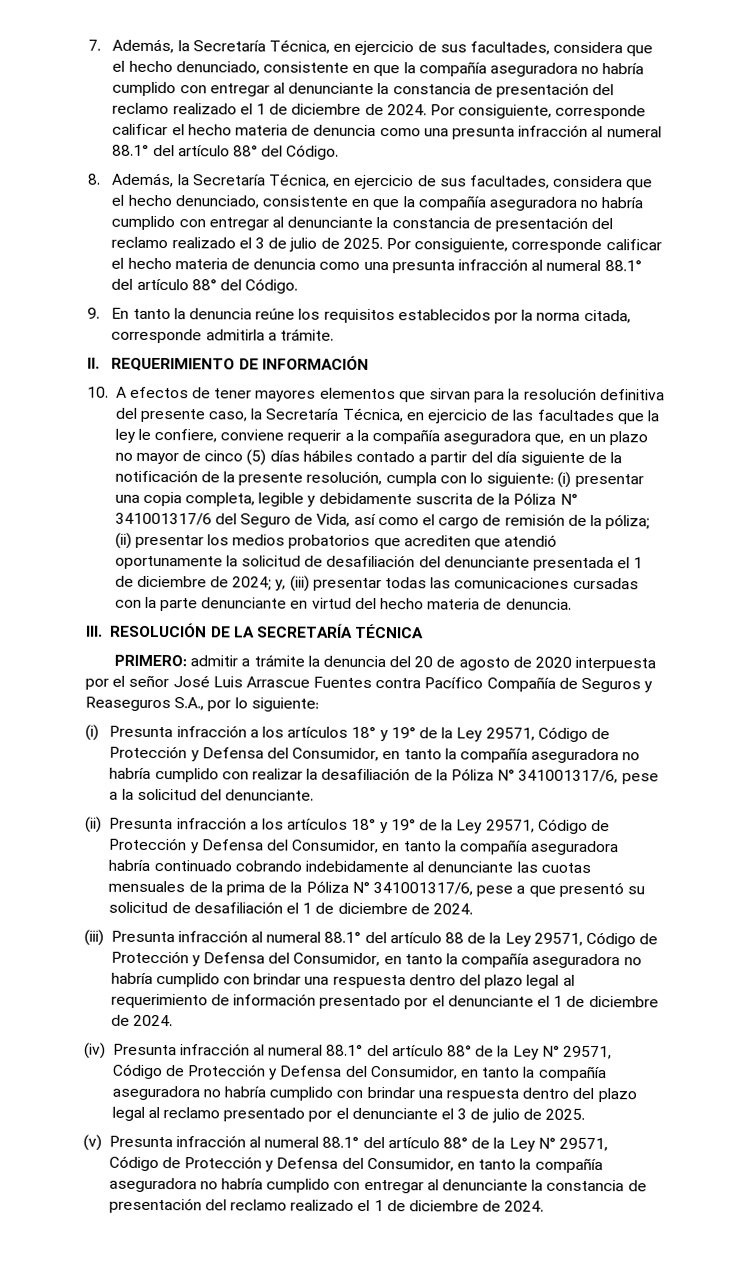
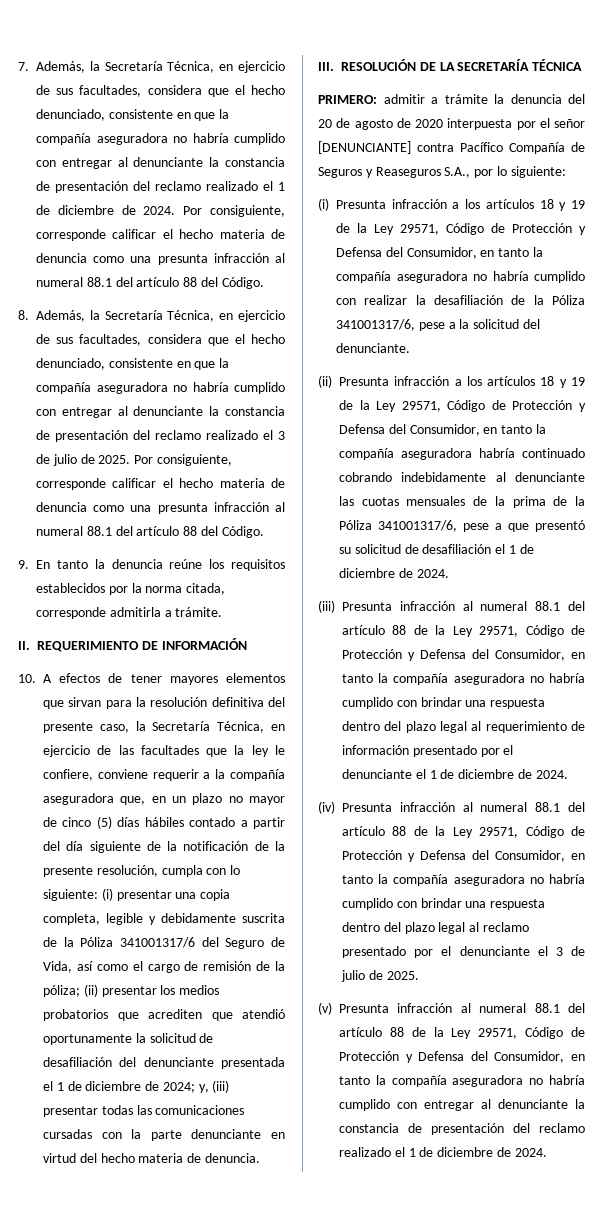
- 7. Además, la Secretaría Técnica, en ejercicio de sus facultades, considera que el hecho denunciado, consistente en que la compañía aseguradora no habría cumplido con entregar al denunciante la constancia de presentación del reclamo realizado el 1 de diciembre de 2024. Por consiguiente, corresponde calificar el hecho materia de denuncia como una presunta infracción al numeral 88.1° del artículo 88° del Código.
+ 7. Además, la Secretaría Técnica, en ejercicio de sus facultades, considera que el hecho denunciado, consistente en que la compañía aseguradora no habría cumplido con entregar al denunciante la constancia de presentación del reclamo realizado el 1 de diciembre de 2024. Por consiguiente, corresponde calificar el hecho materia de denuncia como una presunta infracción al numeral 88.1 del artículo 88 del Código.
- 8. Además, la Secretaría Técnica, en ejercicio de sus facultades, considera que el hecho denunciado, consistente en que la compañía aseguradora no habría cumplido con entregar al denunciante la constancia de presentación del reclamo realizado el 3 de julio de 2025. Por consiguiente, corresponde calificar el hecho materia de denuncia como una presunta infracción al numeral 88.1° del artículo 88° del Código.
+ 8. Además, la Secretaría Técnica, en ejercicio de sus facultades, considera que el hecho denunciado, consistente en que la compañía aseguradora no habría cumplido con entregar al denunciante la constancia de presentación del reclamo realizado el 3 de julio de 2025. Por consiguiente, corresponde calificar el hecho materia de denuncia como una presunta infracción al numeral 88.1 del artículo 88 del Código.
- (i) presentar una copia completa, legible y debidamente suscrita de la Póliza N° 341001317/6 del Seguro de Vida, así como el cargo de remisión de la póliza;
+ (i) presentar una copia completa, legible y debidamente suscrita de la Póliza 341001317/6 del Seguro de Vida, así como el cargo de remisión de la póliza;
- PRIMERO: admitir a trámite la denuncia del 20 de agosto de 2020 interpuesta por el señor José Luis Arrascue Fuentes contra Pacífico Compañía de Seguros y Reaseguros S.A., por lo siguiente:
+ PRIMERO: admitir a trámite la denuncia del 20 de agosto de 2020 interpuesta por el señor [DENUNCIANTE] contra Pacífico Compañía de Seguros y Reaseguros S.A., por lo siguiente:
- (i) Presunta infracción a los artículos 18° y 19° de la Ley 29571, Código de Protección y Defensa del Consumidor, en tanto la compañía aseguradora no habría cumplido con realizar la desafiliación de la Póliza N° 341001317/6, pese a la solicitud del denunciante.
+ (i) Presunta infracción a los artículos 18 y 19 de la Ley 29571, Código de Protección y Defensa del Consumidor, en tanto la compañía aseguradora no habría cumplido con realizar la desafiliación de la Póliza 341001317/6, pese a la solicitud del denunciante.
- (ii) Presunta infracción a los artículos 18° y 19° de la Ley 29571, Código de Protección y Defensa del Consumidor, en tanto la compañía aseguradora habría continuado cobrando indebidamente al denunciante las cuotas mensuales de la prima de la Póliza N° 341001317/6, pese a que presentó su solicitud de desafiliación el 1 de diciembre de 2024.
+ (ii) Presunta infracción a los artículos 18 y 19 de la Ley 29571, Código de Protección y Defensa del Consumidor, en tanto la compañía aseguradora habría continuado cobrando indebidamente al denunciante las cuotas mensuales de la prima de la Póliza 341001317/6, pese a que presentó su solicitud de desafiliación el 1 de diciembre de 2024.
- (iii) Presunta infracción al numeral 88.1° del artículo 88 de la Ley 29571, Código de Protección y Defensa del Consumidor, en tanto la compañía aseguradora no habría cumplido con brindar una respuesta dentro del plazo legal al requerimiento de información presentado por el denunciante el 1 de diciembre de 2024.
+ (iii) Presunta infracción al numeral 88.1 del artículo 88 de la Ley 29571, Código de Protección y Defensa del Consumidor, en tanto la compañía aseguradora no habría cumplido con brindar una respuesta dentro del plazo legal al requerimiento de información presentado por el denunciante el 1 de diciembre de 2024.
- (iv) Presunta infracción al numeral 88.1° del artículo 88° de la Ley N° 29571, Código de Protección y Defensa del Consumidor, en tanto la compañía aseguradora no habría cumplido con brindar una respuesta dentro del plazo legal al reclamo presentado por el denunciante el 3 de julio de 2025.
+ (iv) Presunta infracción al numeral 88.1 del artículo 88 de la Ley 29571, Código de Protección y Defensa del Consumidor, en tanto la compañía aseguradora no habría cumplido con brindar una respuesta dentro del plazo legal al reclamo presentado por el denunciante el 3 de julio de 2025.
- (v) Presunta infracción al numeral 88.1° del artículo 88° de la Ley N° 29571, Código de Protección y Defensa del Consumidor, en tanto la compañía aseguradora no habría cumplido con entregar al denunciante la constancia de presentación del reclamo realizado el 1 de diciembre de 2024.
+ (v) Presunta infracción al numeral 88.1 del artículo 88 de la Ley 29571, Código de Protección y Defensa del Consumidor, en tanto la compañía aseguradora no habría cumplido con entregar al denunciante la constancia de presentación del reclamo realizado el 1 de diciembre de 2024.

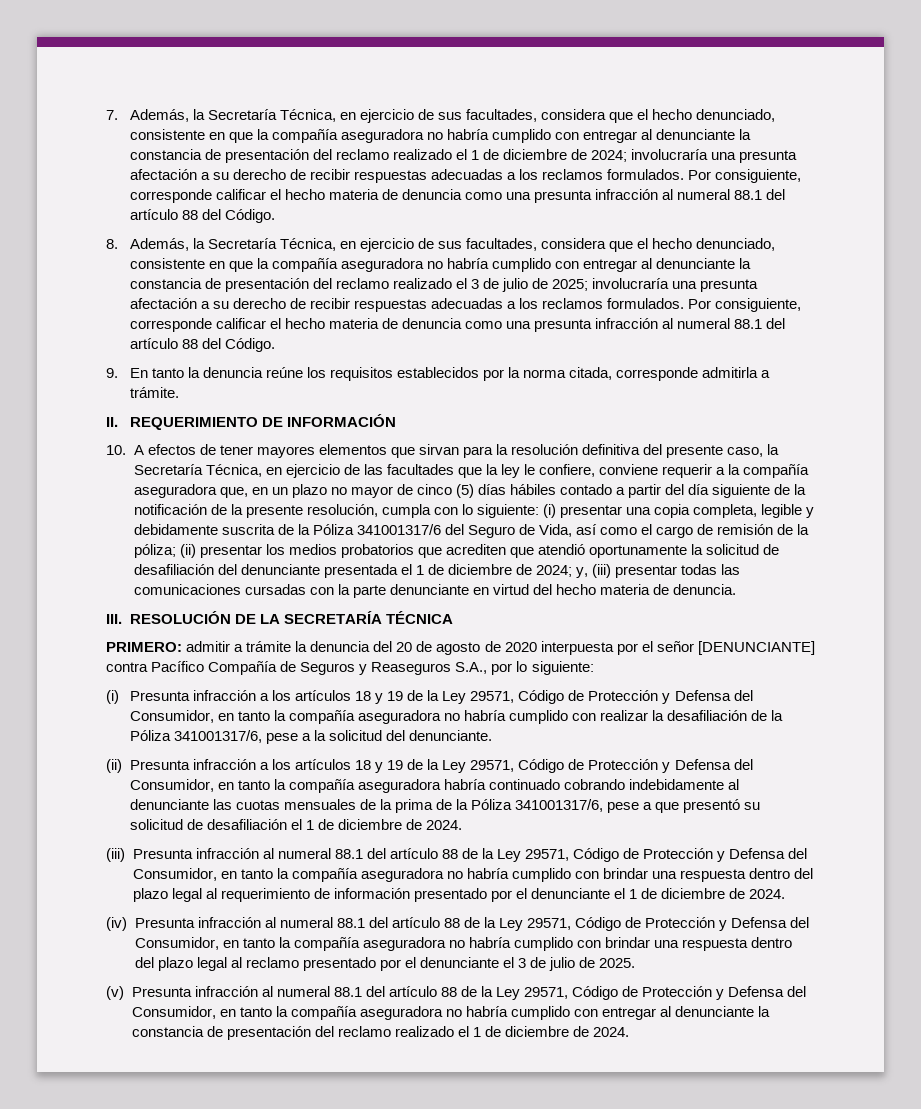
- 7. Además, la Secretaría Técnica, en ejercicio de sus facultades, considera que el hecho denunciado, consistente en que la compañía aseguradora no habría cumplido con entregar al denunciante la constancia de presentación del reclamo realizado el 1 de diciembre de 2024.
+ 7. Además, la Secretaría Técnica, en ejercicio de sus facultades, considera que el hecho denunciado, consistente en que la compañía aseguradora no habría cumplido con entregar al denunciante la constancia de presentación del reclamo realizado el 1 de diciembre de 2024; involucraría una presunta afectación a su derecho de recibir respuestas adecuadas a los reclamos formulados.
- 8. Además, la Secretaría Técnica, en ejercicio de sus facultades, considera que el hecho denunciado, consistente en que la compañía aseguradora no habría cumplido con entregar al denunciante la constancia de presentación del reclamo realizado el 3 de julio de 2025.
+ 8. Además, la Secretaría Técnica, en ejercicio de sus facultades, considera que el hecho denunciado, consistente en que la compañía aseguradora no habría cumplido con entregar al denunciante la constancia de presentación del reclamo realizado el 3 de julio de 2025; involucraría una presunta afectación a su derecho de recibir respuestas adecuadas a los reclamos formulados.

